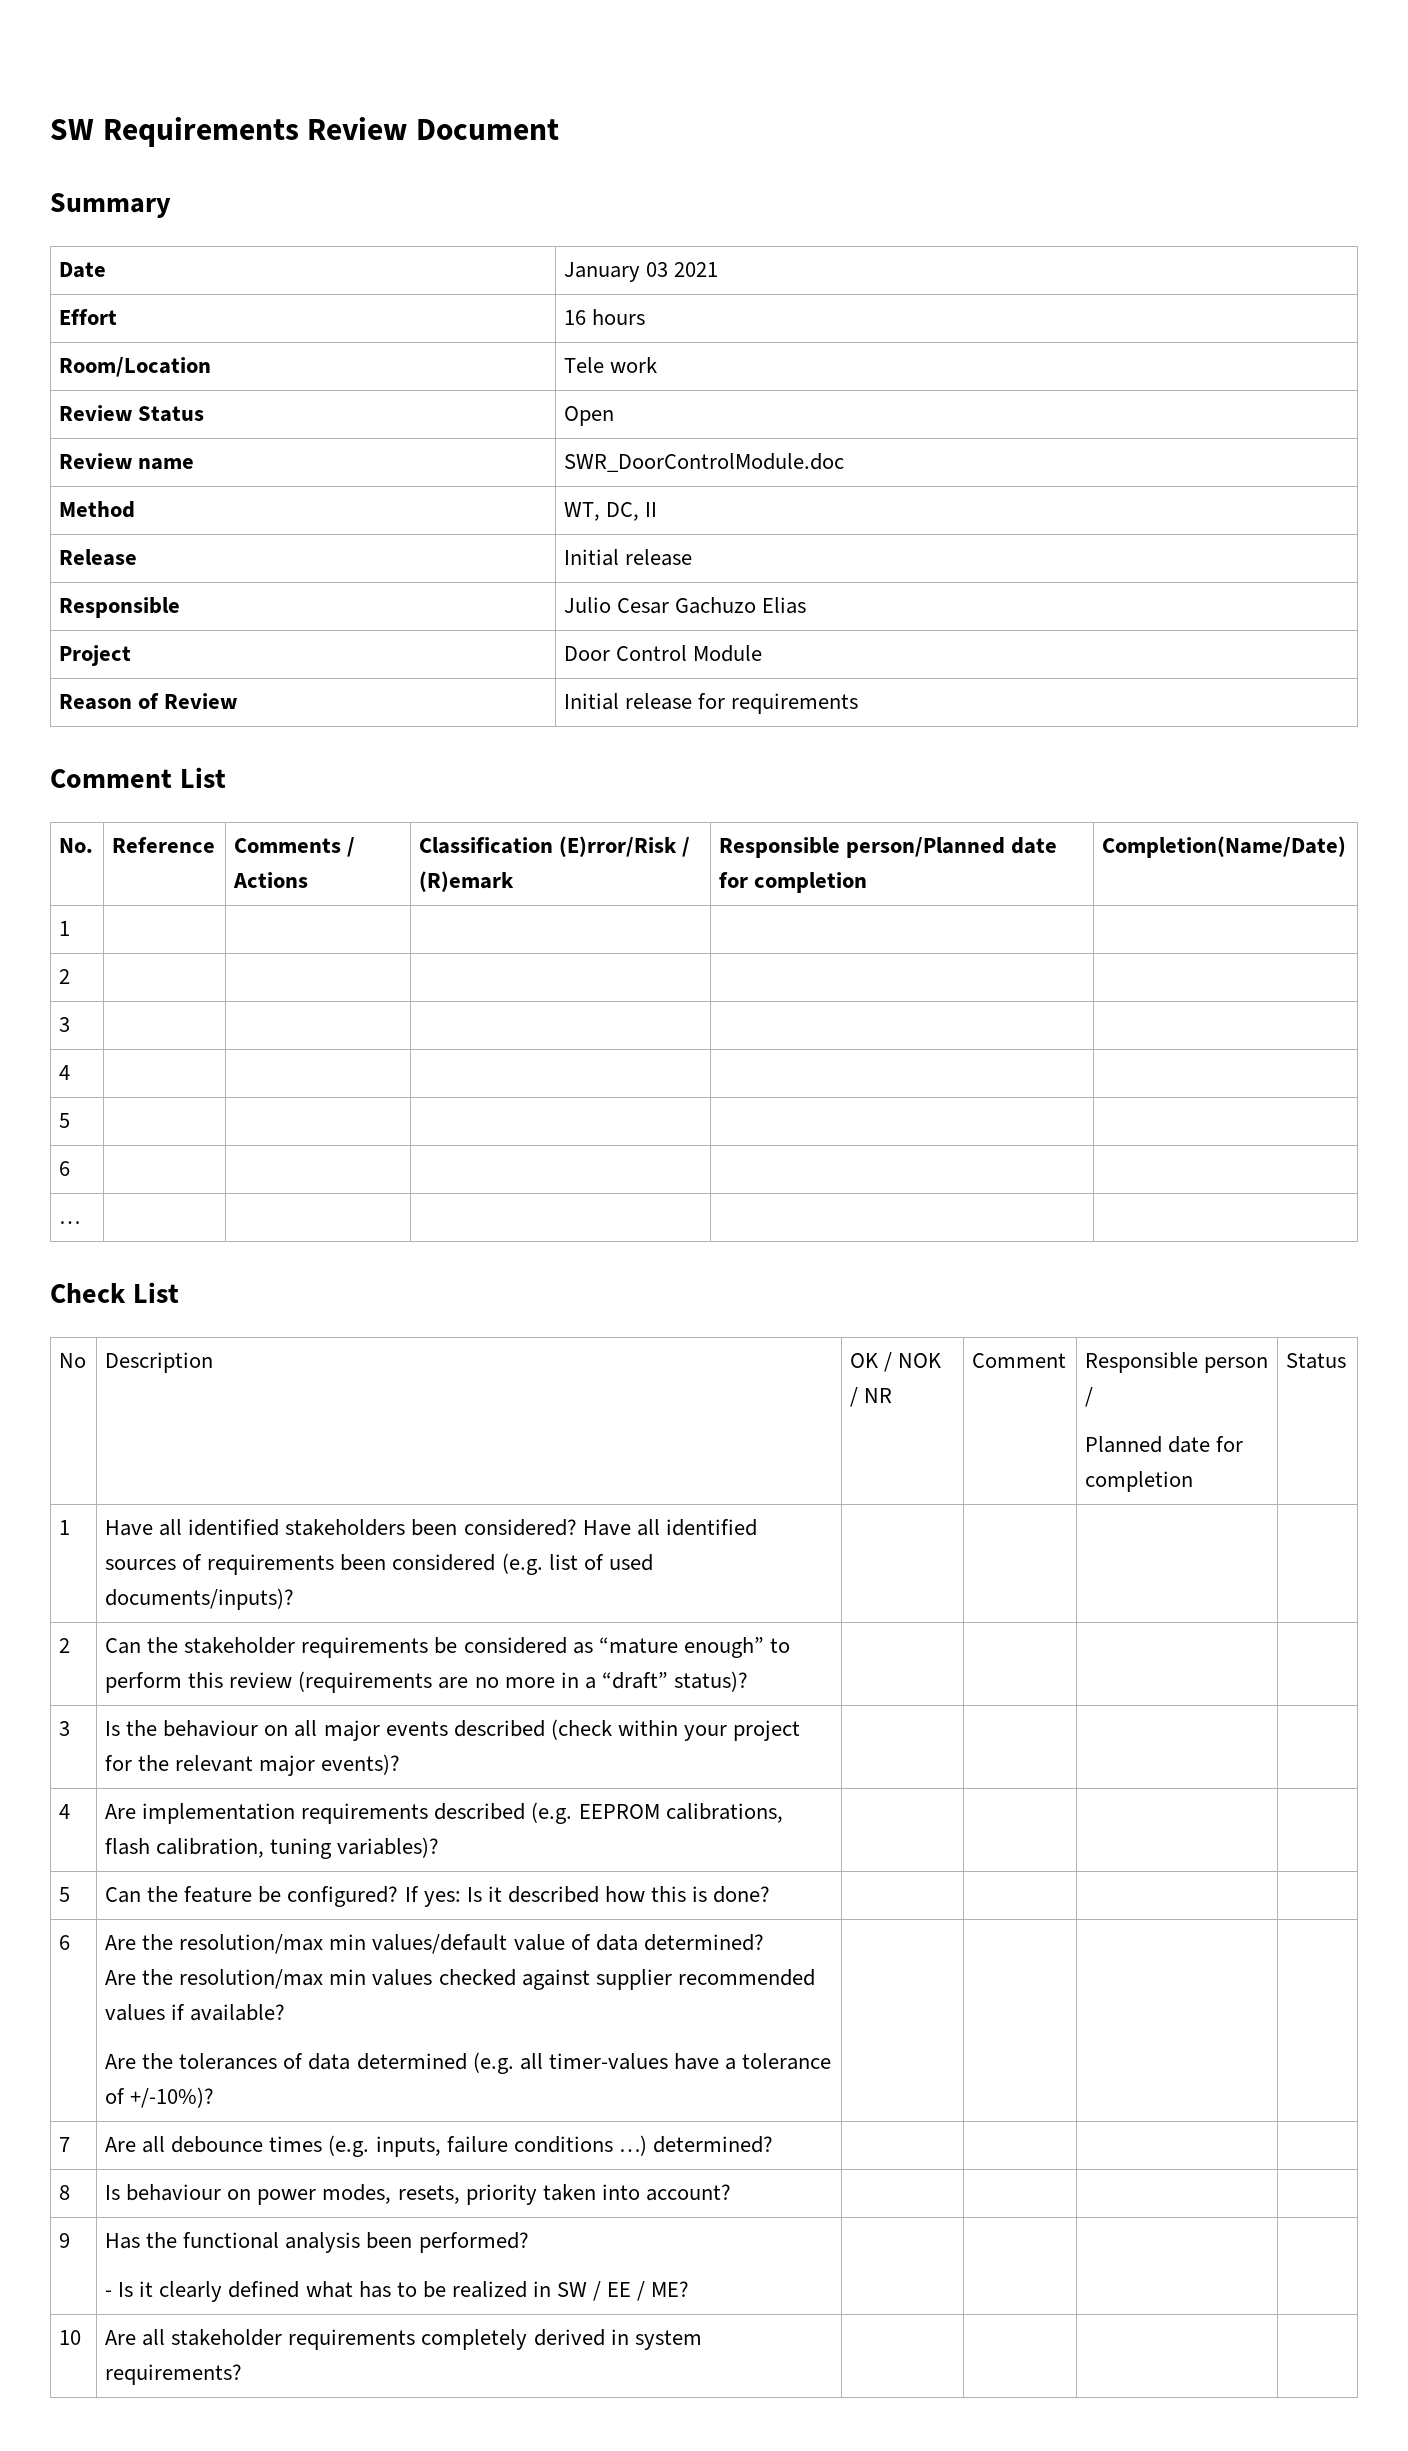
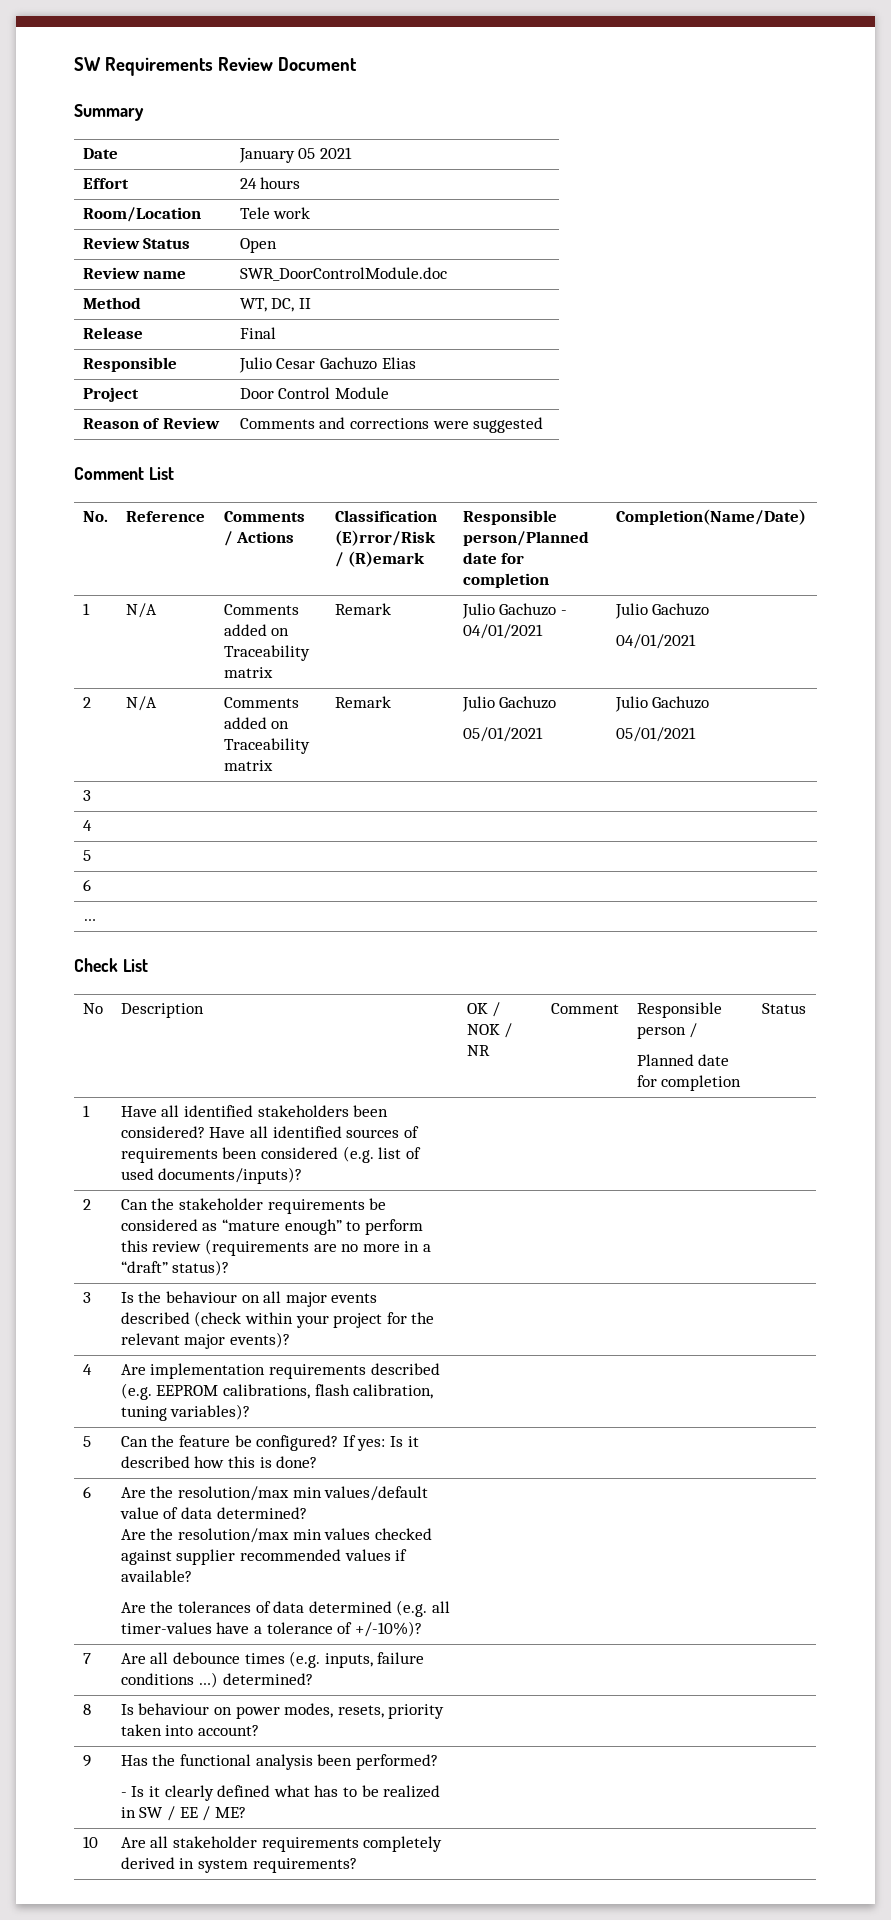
- Date | January 03 2021
+ Date | January 05 2021
- Effort | 16 hours
+ Effort | 24 hours
- Release | Initial release
+ Release | Final
- Reason of Review | Initial release for requirements
+ Reason of Review | Comments and corrections were suggested
- 1 | | | | |
- 2 | | | | |
+ 1 | N/A | Comments added on Traceability matrix | Remark | Julio Gachuzo - 04/01/2021 | Julio Gachuzo
+ 04/01/2021
+ 2 | N/A | Comments added on Traceability matrix | Remark | Julio Gachuzo
+ 05/01/2021 | Julio Gachuzo
+ 05/01/2021

